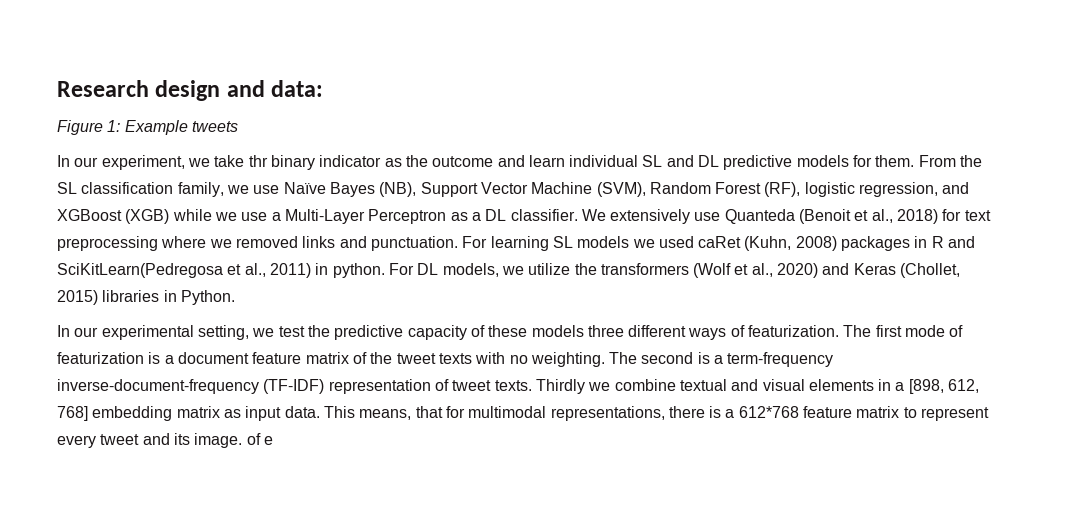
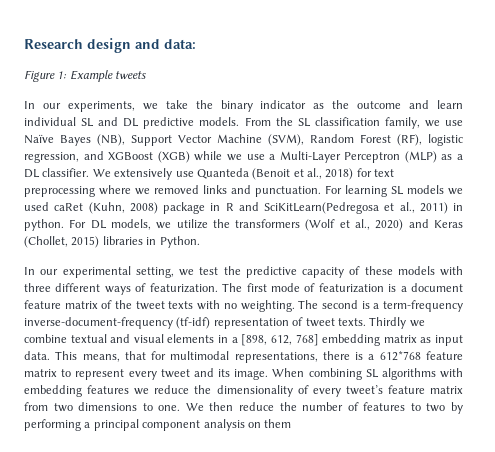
- In our experiment, we take thr binary indicator as the outcome and learn individual SL and DL predictive models for them.
+ In our experiments, we take the binary indicator as the outcome and learn individual SL and DL predictive models.
- From the SL classification family, we use Naïve Bayes (NB), Support Vector Machine (SVM), Random Forest (RF), logistic regression, and XGBoost (XGB) while we use a Multi-Layer Perceptron as a DL classifier.
+ From the SL classification family, we use Naïve Bayes (NB), Support Vector Machine (SVM), Random Forest (RF), logistic regression, and XGBoost (XGB) while we use a Multi-Layer Perceptron (MLP) as a DL classifier.
- For learning SL models we used caRet (Kuhn, 2008) packages in R and SciKitLearn(Pedregosa et al., 2011) in python.
+ For learning SL models we used caRet (Kuhn, 2008) package in R and SciKitLearn(Pedregosa et al., 2011) in python.
- In our experimental setting, we test the predictive capacity of these models three different ways of featurization.
+ In our experimental setting, we test the predictive capacity of these models with three different ways of featurization.
- The second is a term-frequency inverse-document-frequency (TF-IDF) representation of tweet texts.
+ The second is a term-frequency inverse-document-frequency (tf-idf) representation of tweet texts.
- This means, that for multimodal representations, there is a 612*768 feature matrix to represent every tweet and its image. of e
+ This means, that for multimodal representations, there is a 612*768 feature matrix to represent every tweet and its image. When combining SL algorithms with embedding features we reduce the dimensionality of every tweet’s feature matrix from two dimensions to one. We then reduce the number of features to two by performing a principal component analysis on them

